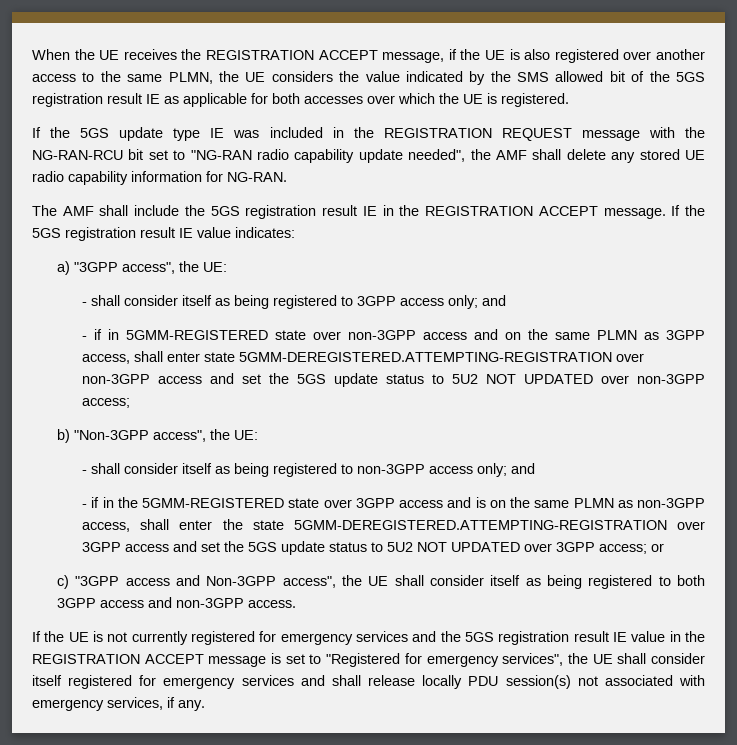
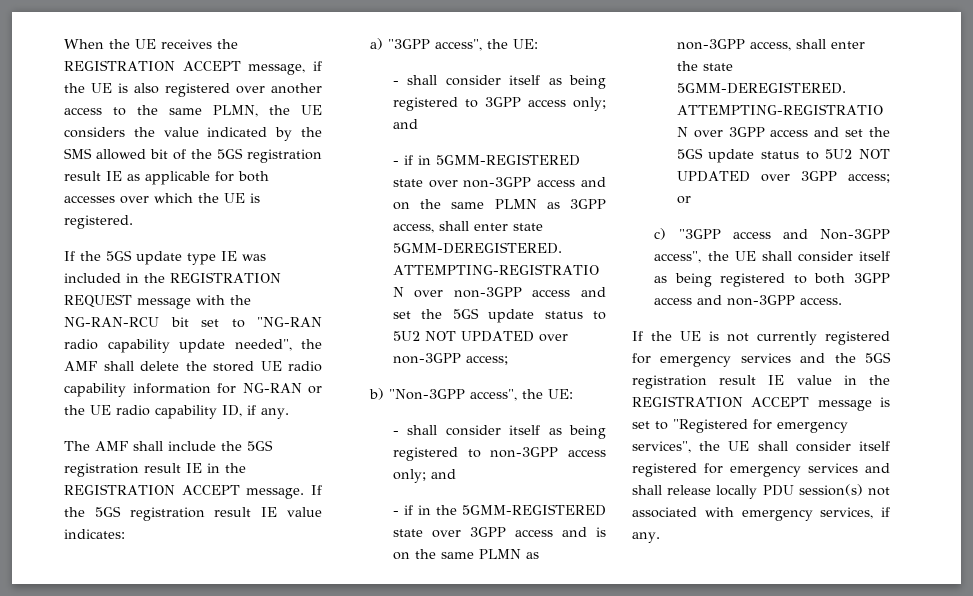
- If the 5GS update type IE was included in the REGISTRATION REQUEST message with the NG-RAN-RCU bit set to "NG-RAN radio capability update needed", the AMF shall delete any stored UE radio capability information for NG-RAN.
+ If the 5GS update type IE was included in the REGISTRATION REQUEST message with the NG-RAN-RCU bit set to "NG-RAN radio capability update needed", the AMF shall delete the stored UE radio capability information for NG-RAN or the UE radio capability ID, if any.

